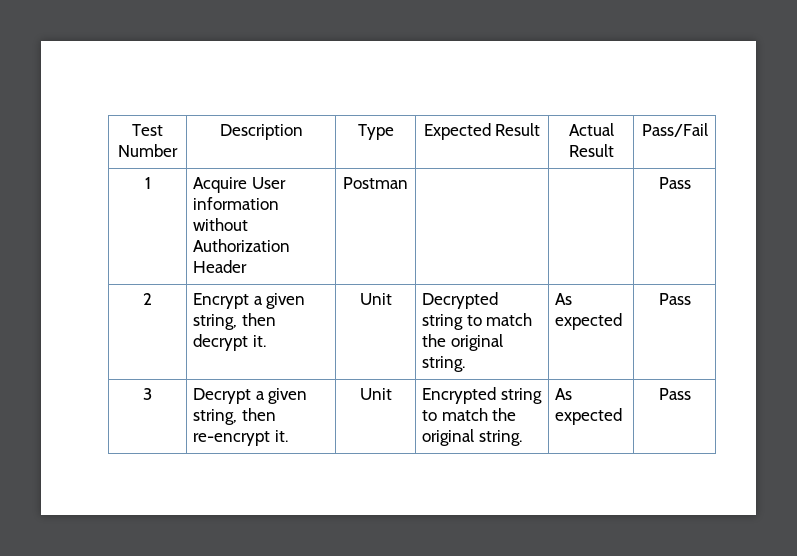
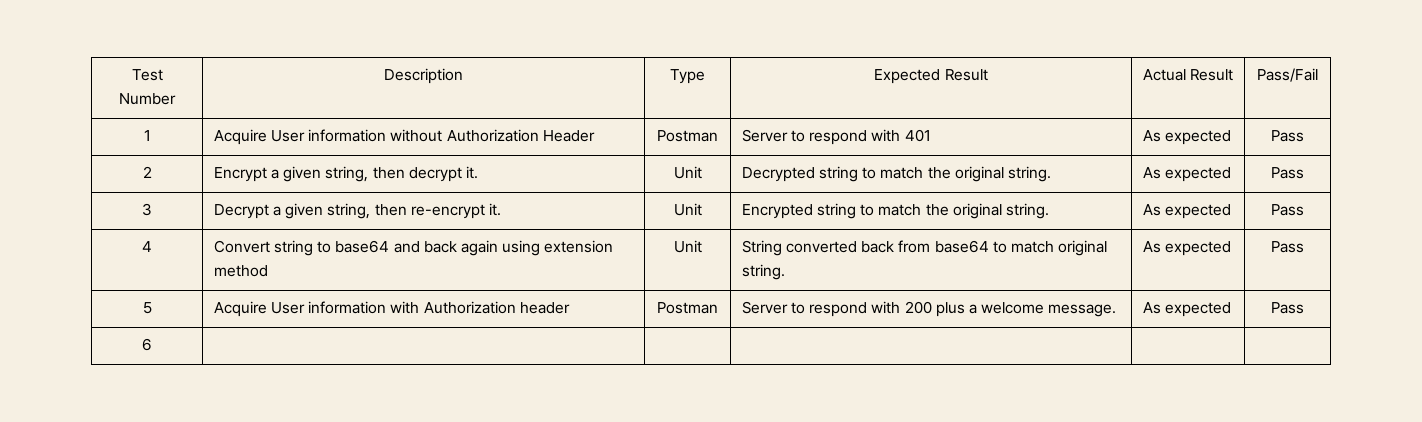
- 1 | Acquire User information without Authorization Header | Postman | | | Pass
+ 1 | Acquire User information without Authorization Header | Postman | Server to respond with 401 | As expected | Pass
+ 4 | Convert string to base64 and back again using extension method | Unit | String converted back from base64 to match original string. | As expected | Pass
+ 5 | Acquire User information with Authorization header | Postman | Server to respond with 200 plus a welcome message. | As expected | Pass
+ 6 | | | | |

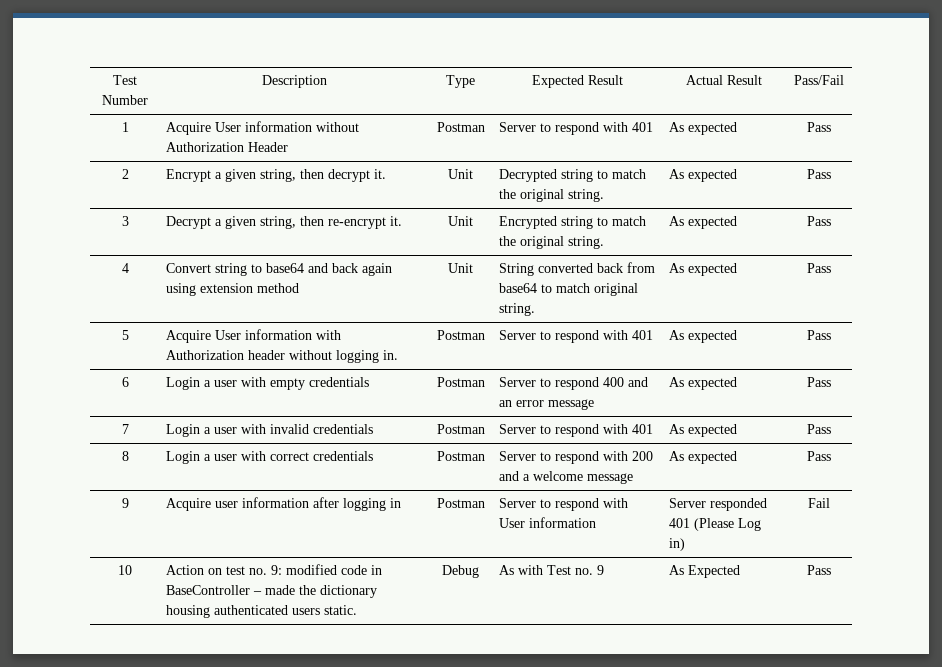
- 5 | Acquire User information with Authorization header | Postman | Server to respond with 200 plus a welcome message. | As expected | Pass
- 6 | | | | |
+ 5 | Acquire User information with Authorization header without logging in. | Postman | Server to respond with 401 | As expected | Pass
+ 6 | Login a user with empty credentials | Postman | Server to respond 400 and an error message | As expected | Pass
+ 7 | Login a user with invalid credentials | Postman | Server to respond with 401 | As expected | Pass
+ 8 | Login a user with correct credentials | Postman | Server to respond with 200 and a welcome message | As expected | Pass
+ 9 | Acquire user information after logging in | Postman | Server to respond with User information | Server responded 401 (Please Log in) | Fail
+ 10 | Action on test no. 9: modified code in BaseController – made the dictionary housing authenticated users static. | Debug | As with Test no. 9 | As Expected | Pass

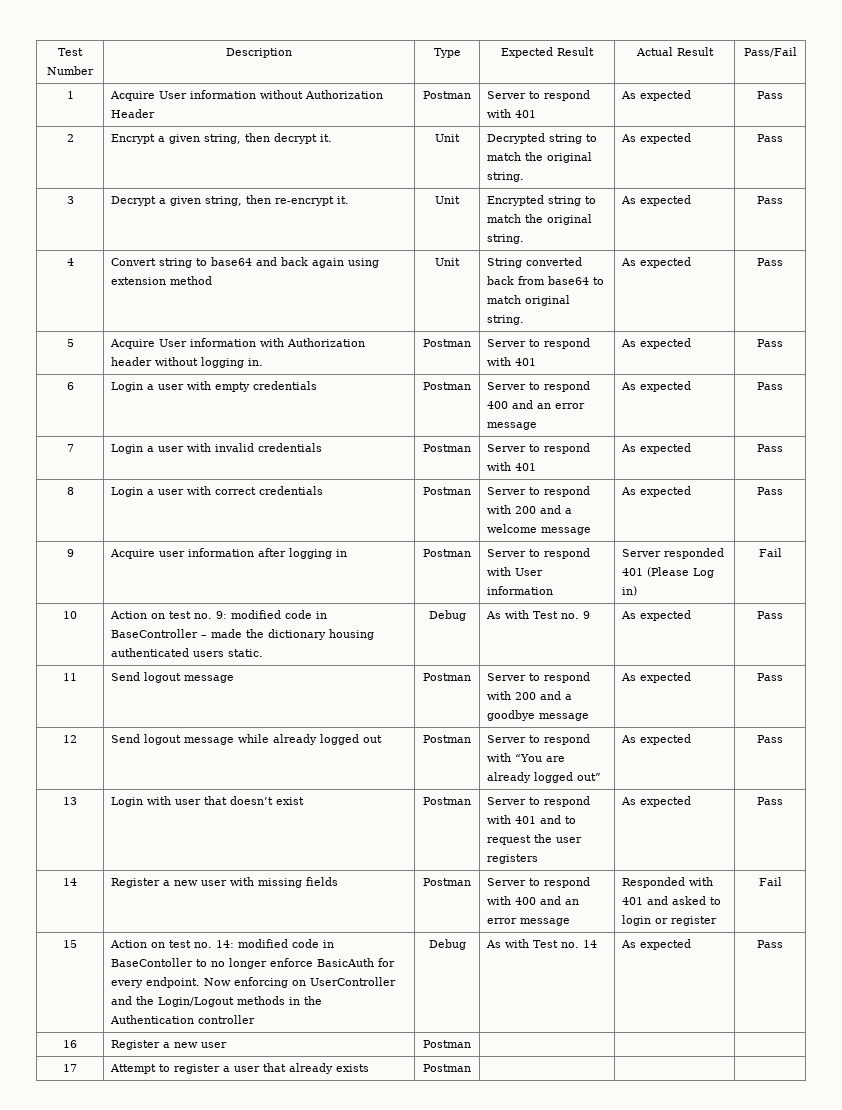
- 10 | Action on test no. 9: modified code in BaseController – made the dictionary housing authenticated users static. | Debug | As with Test no. 9 | As Expected | Pass
+ 10 | Action on test no. 9: modified code in BaseController – made the dictionary housing authenticated users static. | Debug | As with Test no. 9 | As expected | Pass
+ 11 | Send logout message | Postman | Server to respond with 200 and a goodbye message | As expected | Pass
+ 12 | Send logout message while already logged out | Postman | Server to respond with “You are already logged out” | As expected | Pass
+ 13 | Login with user that doesn’t exist | Postman | Server to respond with 401 and to request the user registers | As expected | Pass
+ 14 | Register a new user with missing fields | Postman | Server to respond with 400 and an error message | Responded with 401 and asked to login or register | Fail
+ 15 | Action on test no. 14: modified code in BaseContoller to no longer enforce BasicAuth for every endpoint. Now enforcing on UserController and the Login/Logout methods in the Authentication controller | Debug | As with Test no. 14 | As expected | Pass
+ 16 | Register a new user | Postman | | |
+ 17 | Attempt to register a user that already exists | Postman | | |

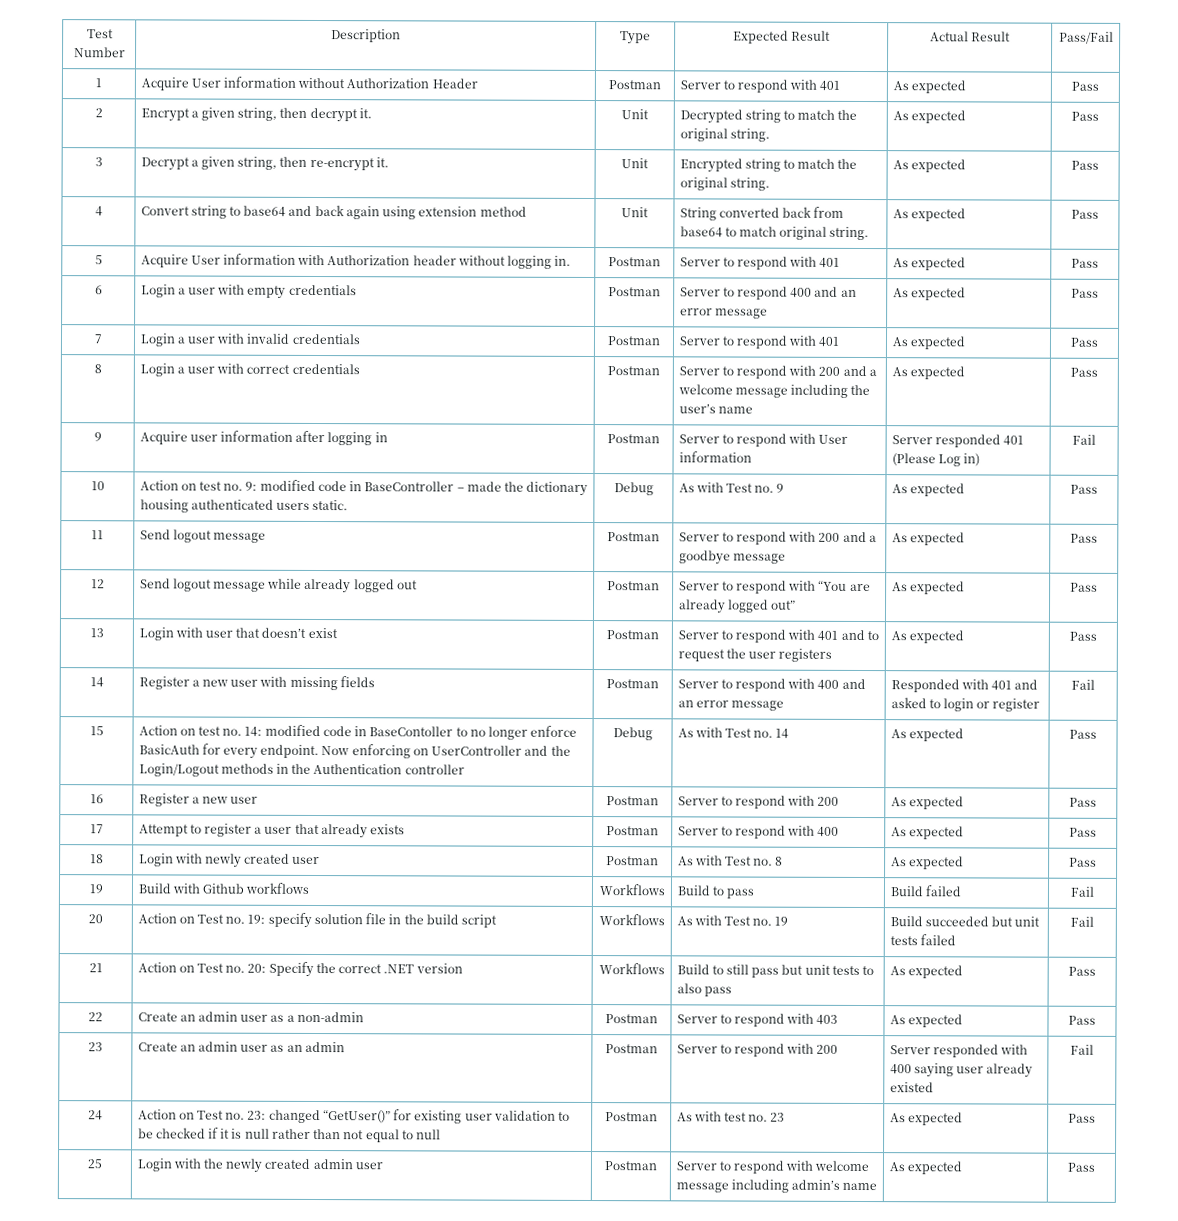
- 8 | Login a user with correct credentials | Postman | Server to respond with 200 and a welcome message | As expected | Pass
+ 8 | Login a user with correct credentials | Postman | Server to respond with 200 and a welcome message including the user’s name | As expected | Pass
- 16 | Register a new user | Postman | | |
+ 16 | Register a new user | Postman | Server to respond with 200 | As expected | Pass
- 17 | Attempt to register a user that already exists | Postman | | |
+ 17 | Attempt to register a user that already exists | Postman | Server to respond with 400 | As expected | Pass
+ 18 | Login with newly created user | Postman | As with Test no. 8 | As expected | Pass
+ 19 | Build with Github workflows | Workflows | Build to pass | Build failed | Fail
+ 20 | Action on Test no. 19: specify solution file in the build script | Workflows | As with Test no. 19 | Build succeeded but unit tests failed | Fail
+ 21 | Action on Test no. 20: Specify the correct .NET version | Workflows | Build to still pass but unit tests to also pass | As expected | Pass
+ 22 | Create an admin user as a non-admin | Postman | Server to respond with 403 | As expected | Pass
+ 23 | Create an admin user as an admin | Postman | Server to respond with 200 | Server responded with 400 saying user already existed | Fail
+ 24 | Action on Test no. 23: changed “GetUser()” for existing user validation to be checked if it is null rather than not equal to null | Postman | As with test no. 23 | As expected | Pass
+ 25 | Login with the newly created admin user | Postman | Server to respond with welcome message including admin’s name | As expected | Pass

